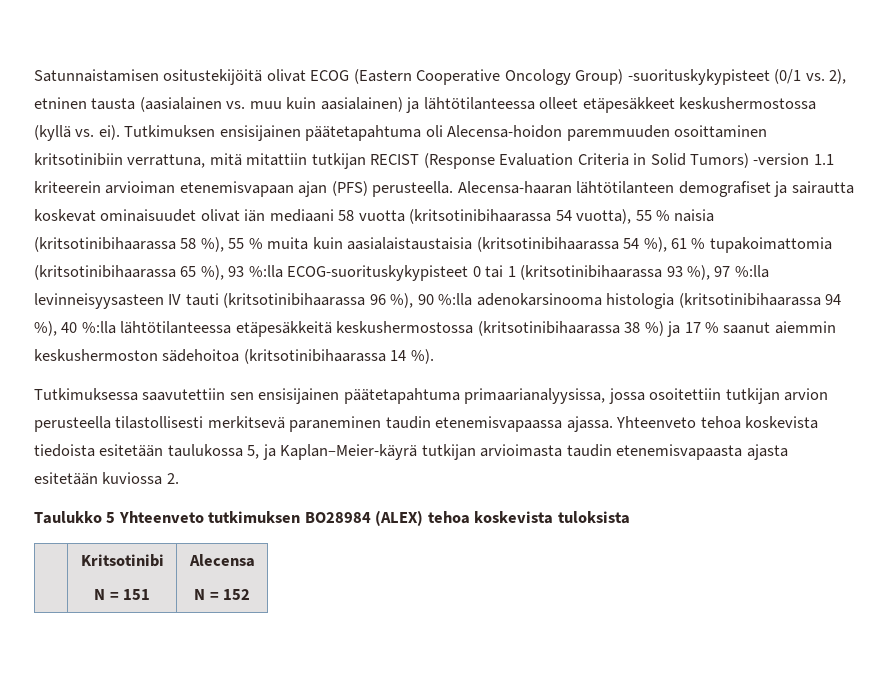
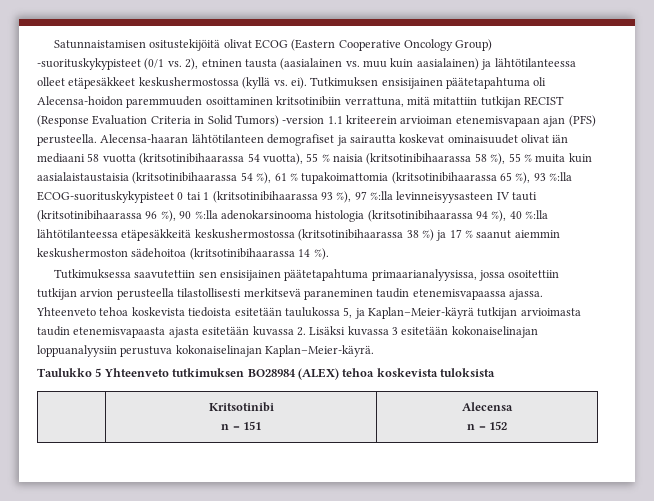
- Yhteenveto tehoa koskevista tiedoista esitetään taulukossa 5, ja Kaplan–Meier-käyrä tutkijan arvioimasta taudin etenemisvapaasta ajasta esitetään kuviossa 2.
+ Yhteenveto tehoa koskevista tiedoista esitetään taulukossa 5, ja Kaplan–Meier-käyrä tutkijan arvioimasta taudin etenemisvapaasta ajasta esitetään kuvassa 2. Lisäksi kuvassa 3 esitetään kokonaiselinajan loppuanalyysiin perustuva kokonaiselinajan Kaplan–Meier-käyrä.
  | Kritsotinibi
- N = 151 | Alecensa
- N = 152
+ n = 151 | Alecensa
+ n = 152

